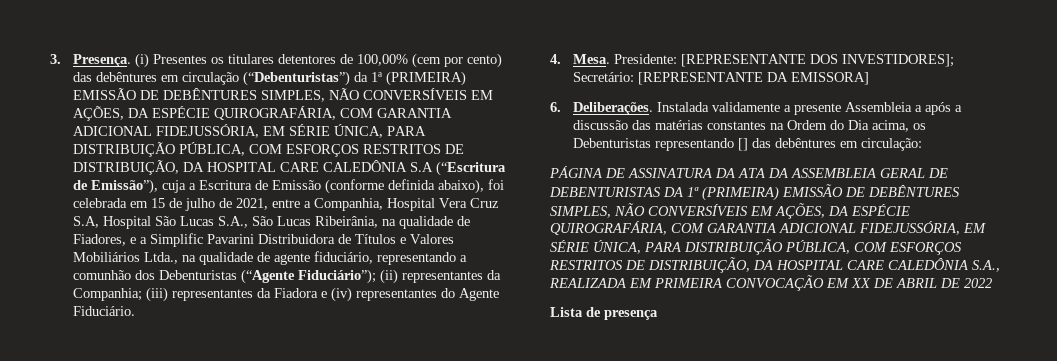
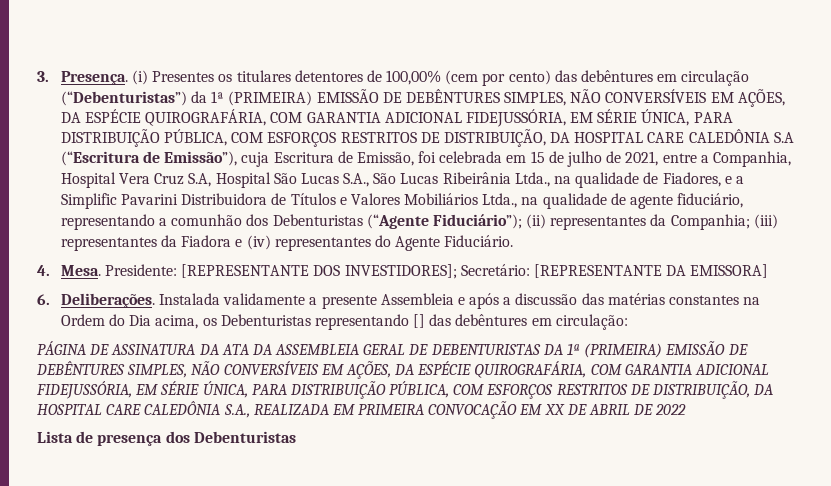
- (i) Presentes os titulares detentores de 100,00% (cem por cento) das debêntures em circulação (“Debenturistas”) da 1ª (PRIMEIRA) EMISSÃO DE DEBÊNTURES SIMPLES, NÃO CONVERSÍVEIS EM AÇÕES, DA ESPÉCIE QUIROGRAFÁRIA, COM GARANTIA ADICIONAL FIDEJUSSÓRIA, EM SÉRIE ÚNICA, PARA DISTRIBUIÇÃO PÚBLICA, COM ESFORÇOS RESTRITOS DE DISTRIBUIÇÃO, DA HOSPITAL CARE CALEDÔNIA S.A (“Escritura de Emissão”), cuja a Escritura de Emissão (conforme definida abaixo), foi celebrada em 15 de julho de 2021, entre a Companhia, Hospital Vera Cruz S.A, Hospital São Lucas S.A., São Lucas Ribeirânia, na qualidade de Fiadores, e a Simplific Pavarini Distribuidora de Títulos e Valores Mobiliários Ltda., na qualidade de agente fiduciário, representando a comunhão dos Debenturistas (“Agente Fiduciário”);
+ (i) Presentes os titulares detentores de 100,00% (cem por cento) das debêntures em circulação (“Debenturistas”) da 1ª (PRIMEIRA) EMISSÃO DE DEBÊNTURES SIMPLES, NÃO CONVERSÍVEIS EM AÇÕES, DA ESPÉCIE QUIROGRAFÁRIA, COM GARANTIA ADICIONAL FIDEJUSSÓRIA, EM SÉRIE ÚNICA, PARA DISTRIBUIÇÃO PÚBLICA, COM ESFORÇOS RESTRITOS DE DISTRIBUIÇÃO, DA HOSPITAL CARE CALEDÔNIA S.A (“Escritura de Emissão”), cuja Escritura de Emissão, foi celebrada em 15 de julho de 2021, entre a Companhia, Hospital Vera Cruz S.A, Hospital São Lucas S.A., São Lucas Ribeirânia Ltda., na qualidade de Fiadores, e a Simplific Pavarini Distribuidora de Títulos e Valores Mobiliários Ltda., na qualidade de agente fiduciário, representando a comunhão dos Debenturistas (“Agente Fiduciário”);
- Instalada validamente a presente Assembleia a após a discussão das matérias constantes na Ordem do Dia acima, os Debenturistas representando [] das debêntures em circulação:
+ Instalada validamente a presente Assembleia e após a discussão das matérias constantes na Ordem do Dia acima, os Debenturistas representando [] das debêntures em circulação:
- Lista de presença
+ Lista de presença dos Debenturistas

